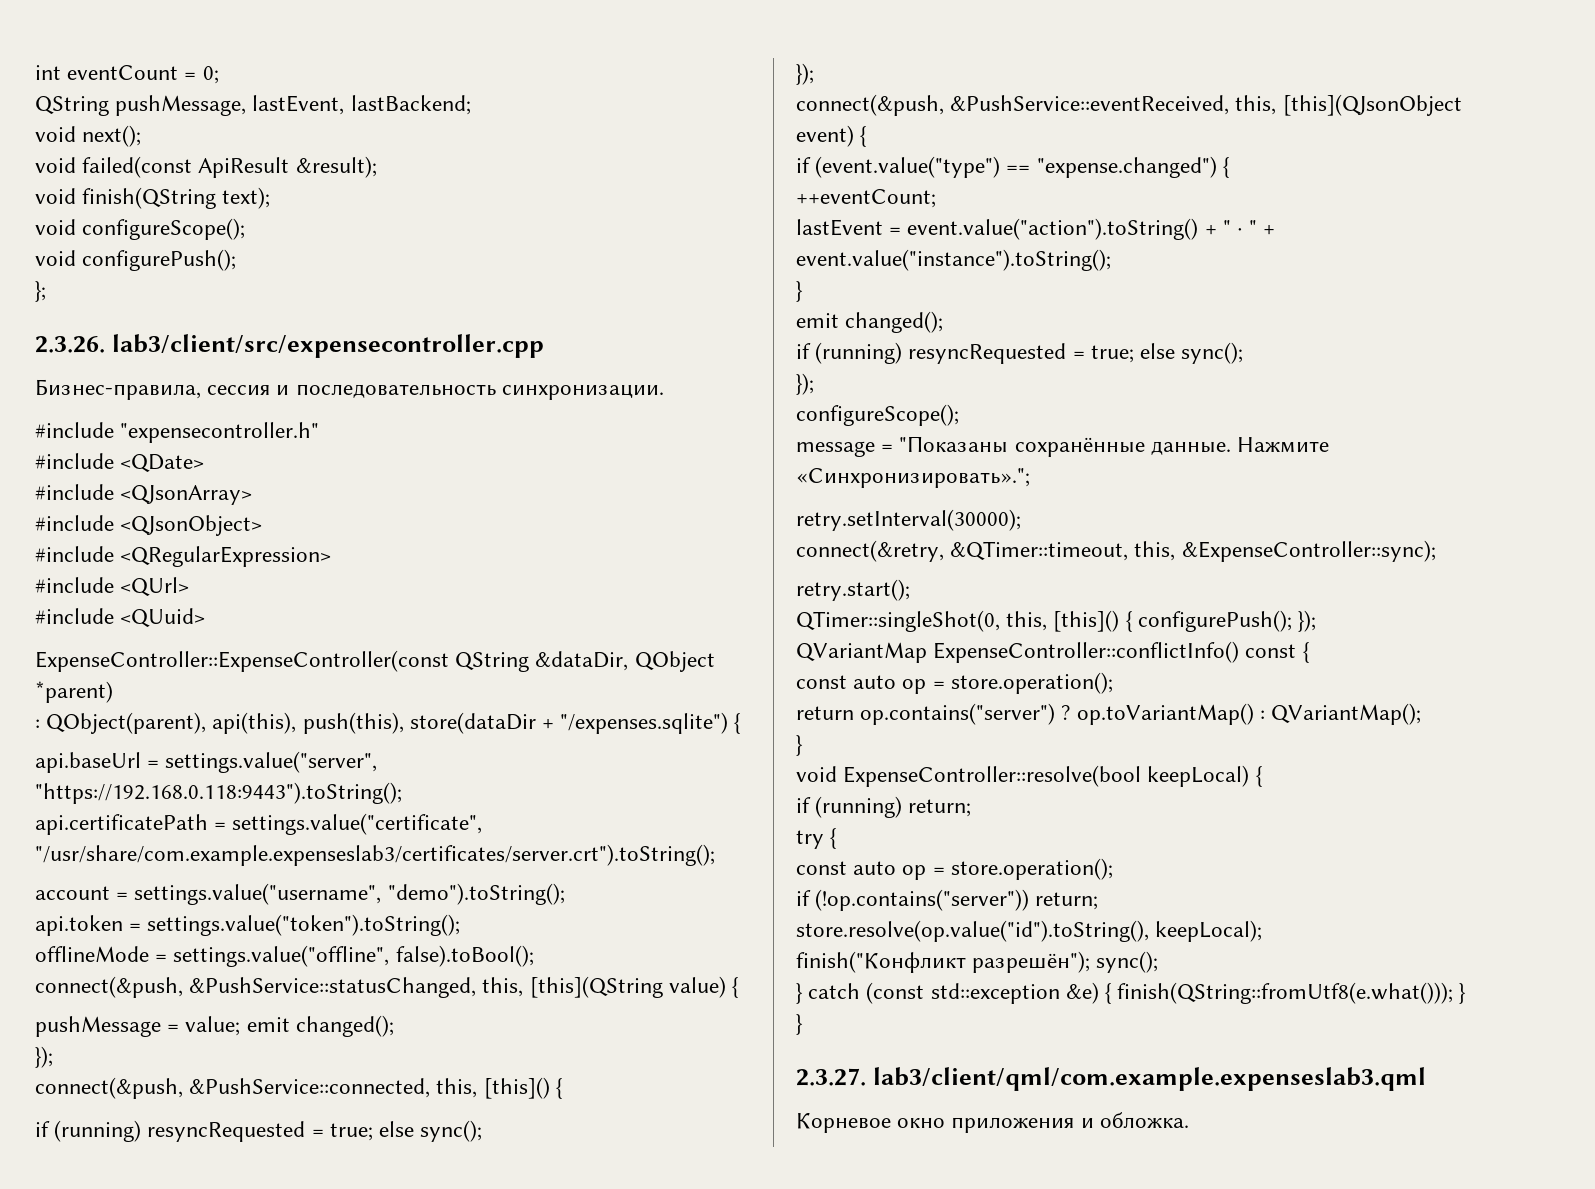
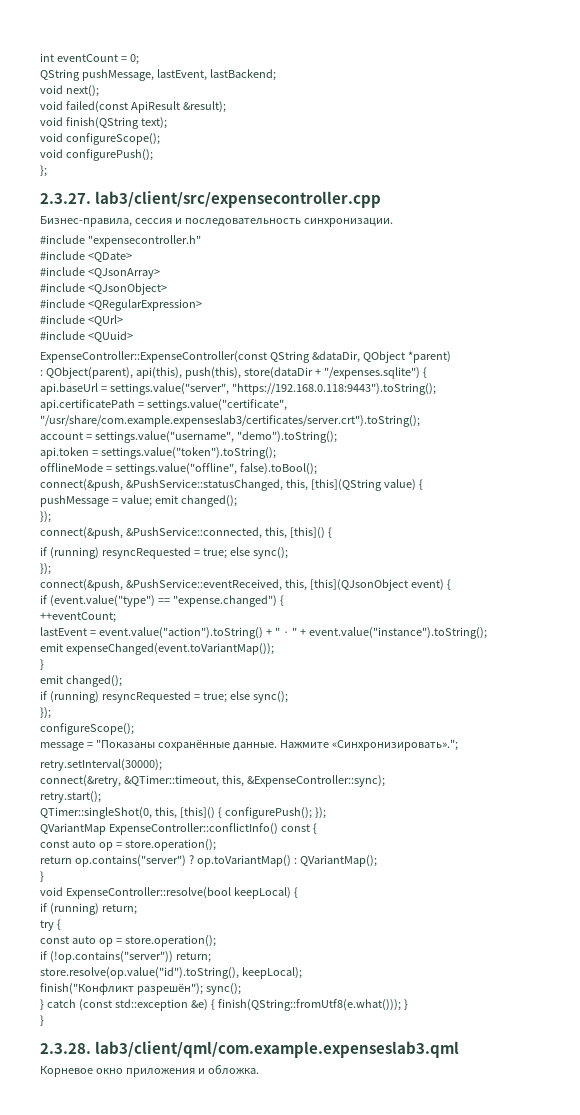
- 2.3.26. lab3/client/src/expensecontroller.cpp
+ 2.3.27. lab3/client/src/expensecontroller.cpp
+ emit expenseChanged(event.toVariantMap());
- 2.3.27. lab3/client/qml/com.example.expenseslab3.qml
+ 2.3.28. lab3/client/qml/com.example.expenseslab3.qml

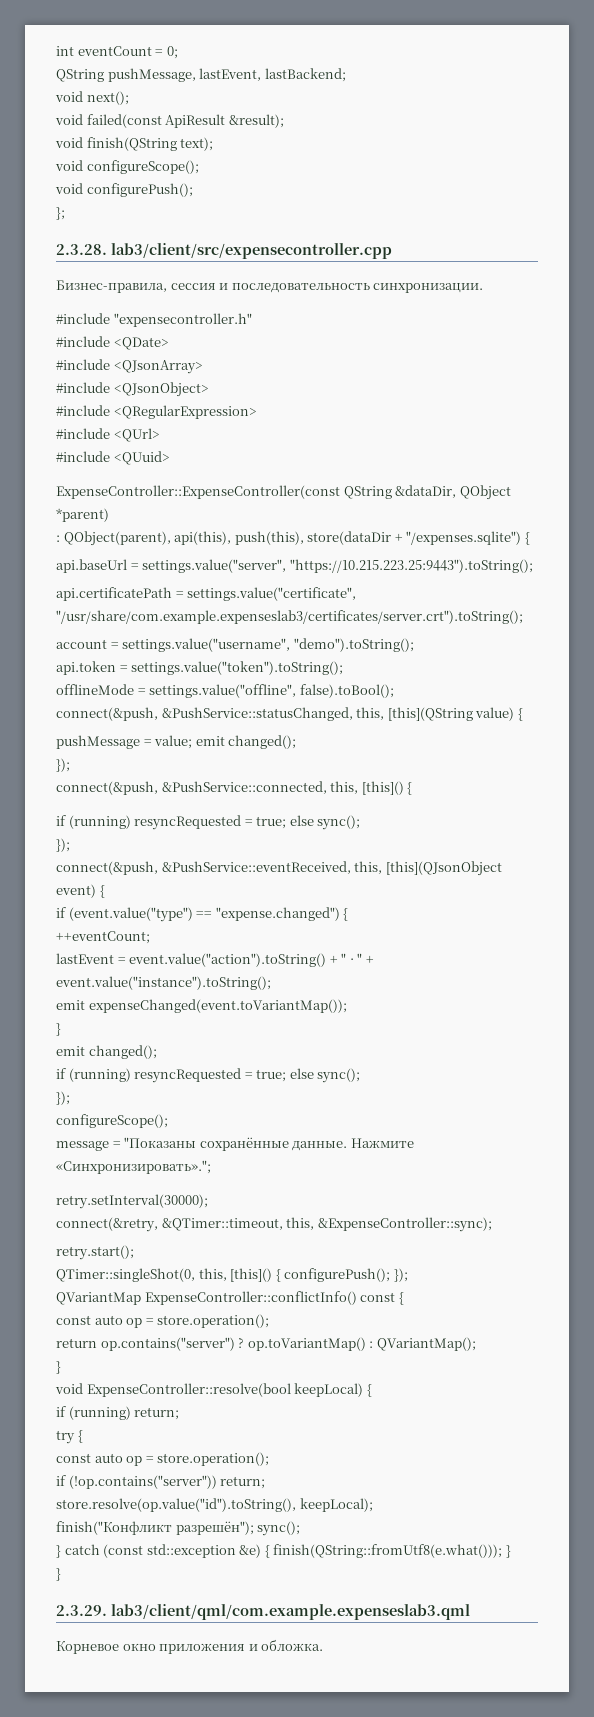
- 2.3.27. lab3/client/src/expensecontroller.cpp
+ 2.3.28. lab3/client/src/expensecontroller.cpp
- api.baseUrl = settings.value("server", "https://192.168.0.118:9443").toString();
+ api.baseUrl = settings.value("server", "https://10.215.223.25:9443").toString();
- 2.3.28. lab3/client/qml/com.example.expenseslab3.qml
+ 2.3.29. lab3/client/qml/com.example.expenseslab3.qml

